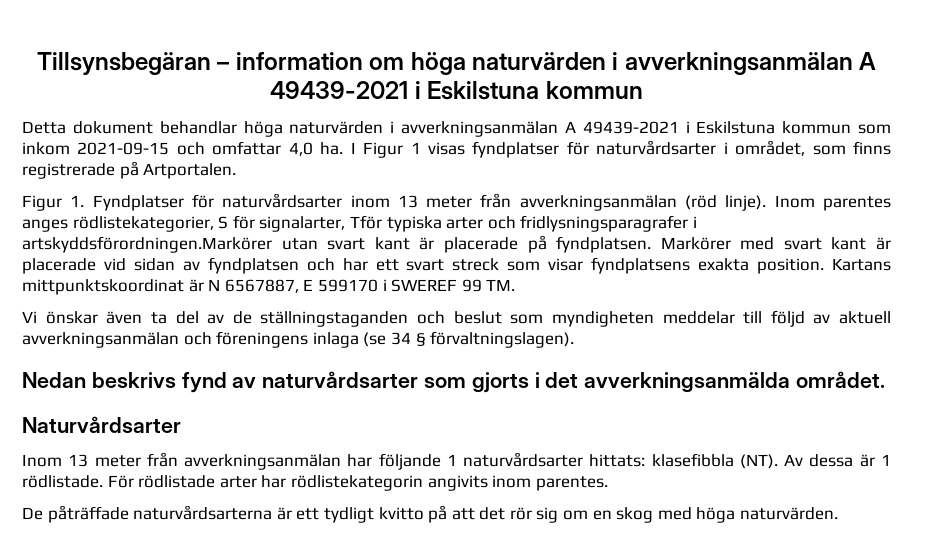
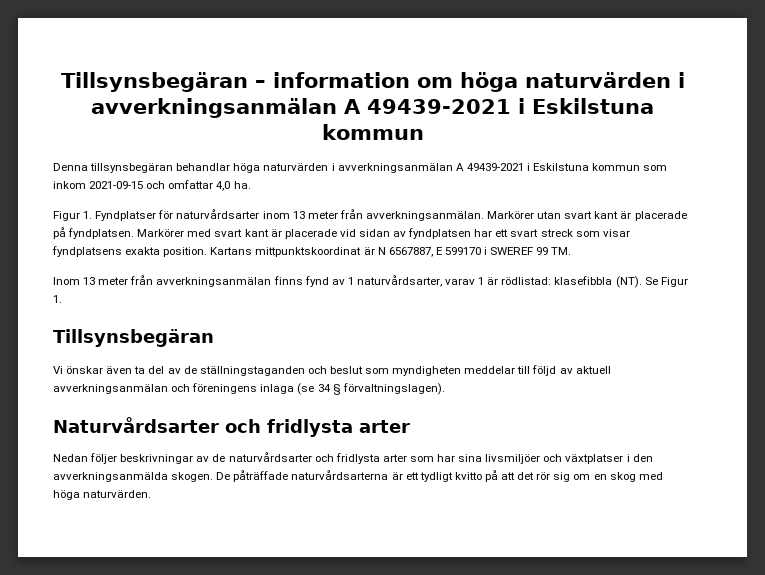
- Detta dokument behandlar höga naturvärden i avverkningsanmälan A 49439-2021 i Eskilstuna kommun som inkom 2021-09-15 och omfattar 4,0 ha. I Figur 1 visas fyndplatser för naturvårdsarter i området, som finns registrerade på Artportalen.
+ Denna tillsynsbegäran behandlar höga naturvärden i avverkningsanmälan A 49439-2021 i Eskilstuna kommun som inkom 2021-09-15 och omfattar 4,0 ha.
- Figur 1. Fyndplatser för naturvårdsarter inom 13 meter från avverkningsanmälan (röd linje). Inom parentes anges rödlistekategorier, S för signalarter, Tför typiska arter och fridlysningsparagrafer i artskyddsförordningen.Markörer utan svart kant är placerade på fyndplatsen.
+ Figur 1. Fyndplatser för naturvårdsarter inom 13 meter från avverkningsanmälan. Markörer utan svart kant är placerade på fyndplatsen.
- Markörer med svart kant är placerade vid sidan av fyndplatsen och har ett svart streck som visar fyndplatsens exakta position.
+ Markörer med svart kant är placerade vid sidan av fyndplatsen har ett svart streck som visar fyndplatsens exakta position.
+ Inom 13 meter från avverkningsanmälan finns fynd av 1 naturvårdsarter, varav 1 är rödlistad: klasefibbla (NT). Se Figur 1.
+ Tillsynsbegäran
- Nedan beskrivs fynd av naturvårdsarter som gjorts i det avverkningsanmälda området.
- Naturvårdsarter
- Inom 13 meter från avverkningsanmälan har följande 1 naturvårdsarter hittats: klasefibbla (NT). Av dessa är 1 rödlistade. För rödlistade arter har rödlistekategorin angivits inom parentes.
- De påträffade naturvårdsarterna är ett tydligt kvitto på att det rör sig om en skog med höga naturvärden.
+ Naturvårdsarter och fridlysta arter
+ Nedan följer beskrivningar av de naturvårdsarter och fridlysta arter som har sina livsmiljöer och växtplatser i den avverkningsanmälda skogen. De påträffade naturvårdsarterna är ett tydligt kvitto på att det rör sig om en skog med höga naturvärden.

